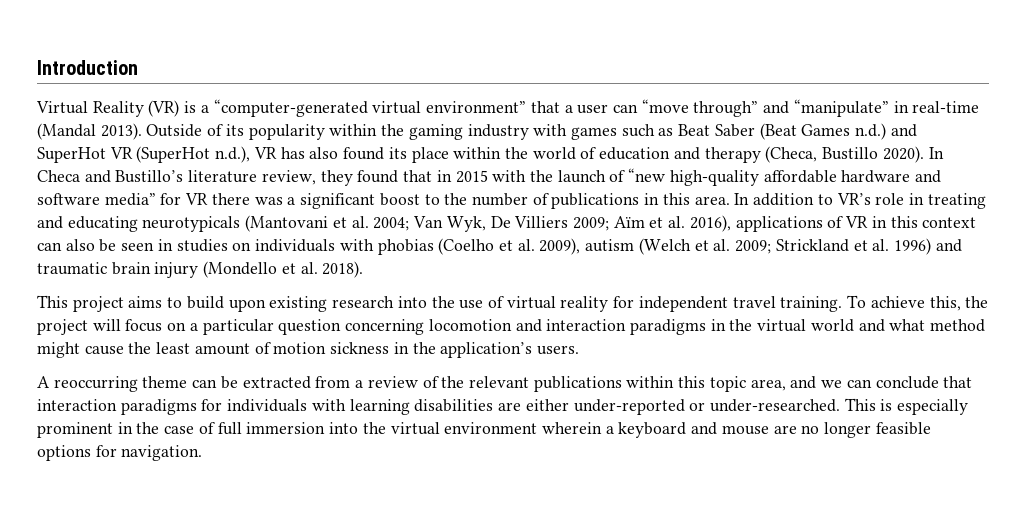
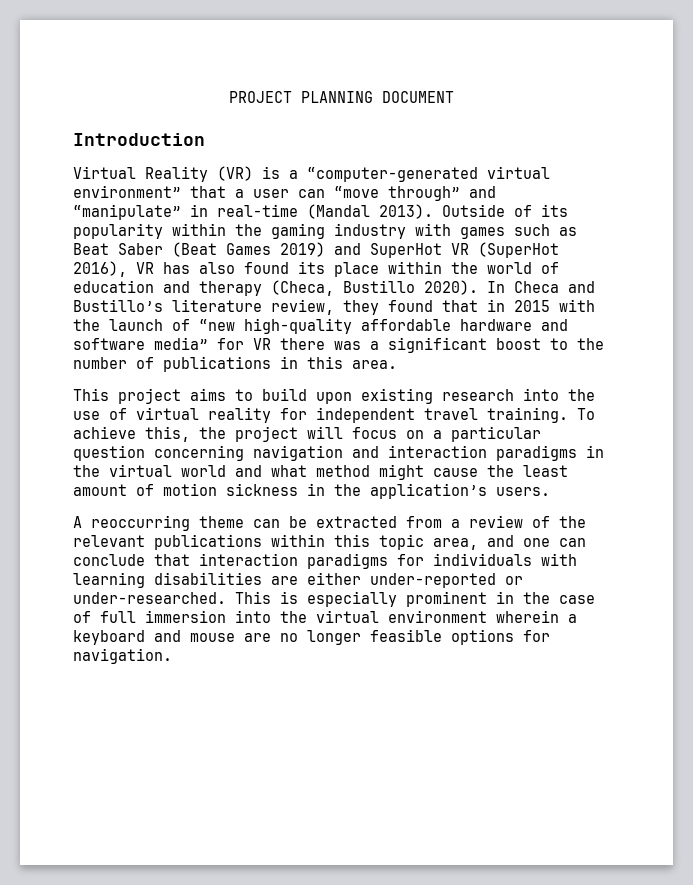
+ PROJECT PLANNING DOCUMENT
- Outside of its popularity within the gaming industry with games such as Beat Saber (Beat Games n.d.) and SuperHot VR (SuperHot n.d.), VR has also found its place within the world of education and therapy (Checa, Bustillo 2020).
+ Outside of its popularity within the gaming industry with games such as Beat Saber (Beat Games 2019) and SuperHot VR (SuperHot 2016), VR has also found its place within the world of education and therapy (Checa, Bustillo 2020).
- In addition to VR’s role in treating and educating neurotypicals (Mantovani et al. 2004; Van Wyk, De Villiers 2009; Aïm et al. 2016), applications of VR in this context can also be seen in studies on individuals with phobias (Coelho et al. 2009), autism (Welch et al. 2009; Strickland et al. 1996) and traumatic brain injury (Mondello et al. 2018).
- To achieve this, the project will focus on a particular question concerning locomotion and interaction paradigms in the virtual world and what method might cause the least amount of motion sickness in the application’s users.
+ To achieve this, the project will focus on a particular question concerning navigation and interaction paradigms in the virtual world and what method might cause the least amount of motion sickness in the application’s users.
- A reoccurring theme can be extracted from a review of the relevant publications within this topic area, and we can conclude that interaction paradigms for individuals with learning disabilities are either under-reported or under-researched.
+ A reoccurring theme can be extracted from a review of the relevant publications within this topic area, and one can conclude that interaction paradigms for individuals with learning disabilities are either under-reported or under-researched.

